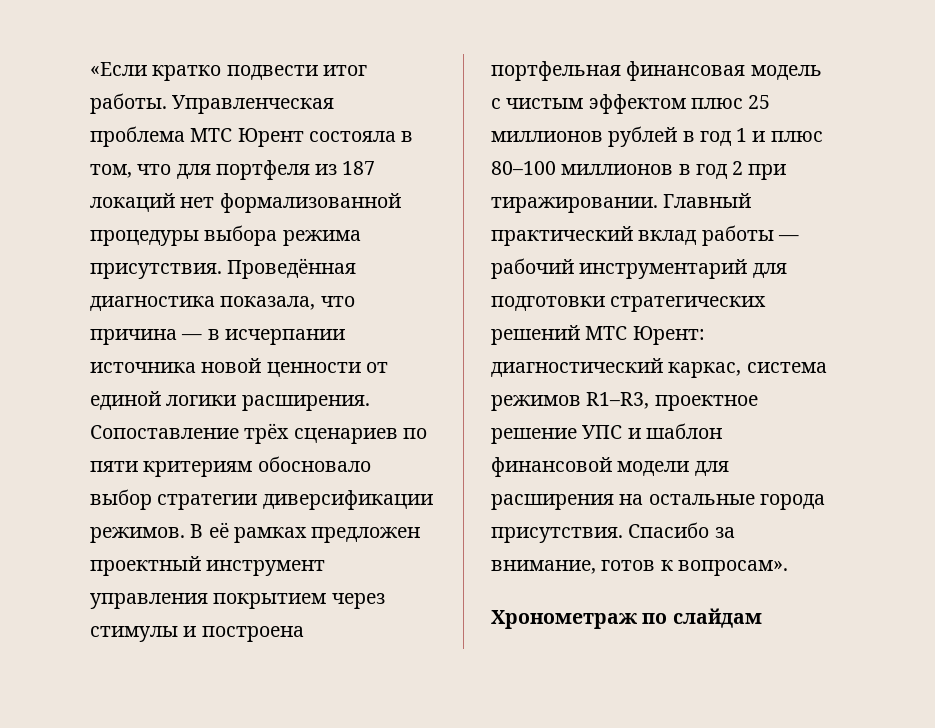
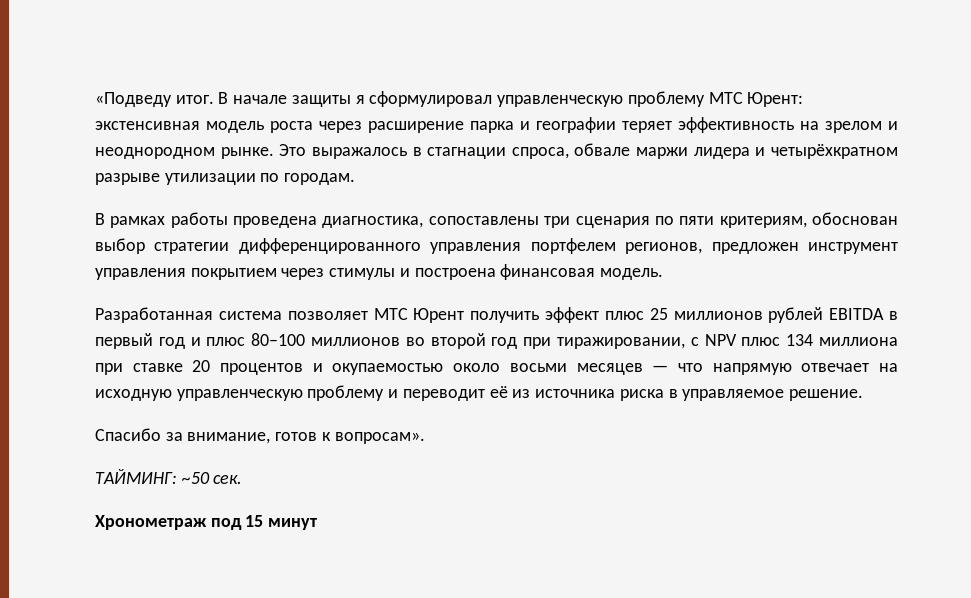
- «Если кратко подвести итог работы. Управленческая проблема МТС Юрент состояла в том, что для портфеля из 187 локаций нет формализованной процедуры выбора режима присутствия. Проведённая диагностика показала, что причина — в исчерпании источника новой ценности от единой логики расширения. Сопоставление трёх сценариев по пяти критериям обосновало выбор стратегии диверсификации режимов. В её рамках предложен проектный инструмент управления покрытием через стимулы и построена портфельная финансовая модель с чистым эффектом плюс 25 миллионов рублей в год 1 и плюс 80–100 миллионов в год 2 при тиражировании. Главный практический вклад работы — рабочий инструментарий для подготовки стратегических решений МТС Юрент: диагностический каркас, система режимов R1–R3, проектное решение УПС и шаблон финансовой модели для расширения на остальные города присутствия. Спасибо за внимание, готов к вопросам».
+ «Подведу итог. В начале защиты я сформулировал управленческую проблему МТС Юрент: экстенсивная модель роста через расширение парка и географии теряет эффективность на зрелом и неоднородном рынке. Это выражалось в стагнации спроса, обвале маржи лидера и четырёхкратном разрыве утилизации по городам.
+ В рамках работы проведена диагностика, сопоставлены три сценария по пяти критериям, обоснован выбор стратегии дифференцированного управления портфелем регионов, предложен инструмент управления покрытием через стимулы и построена финансовая модель.
+ Разработанная система позволяет МТС Юрент получить эффект плюс 25 миллионов рублей EBITDA в первый год и плюс 80–100 миллионов во второй год при тиражировании, с NPV плюс 134 миллиона при ставке 20 процентов и окупаемостью около восьми месяцев — что напрямую отвечает на исходную управленческую проблему и переводит её из источника риска в управляемое решение.
+ Спасибо за внимание, готов к вопросам».
- Хронометраж по слайдам
+ ТАЙМИНГ: ~50 сек.
+ Хронометраж под 15 минут

